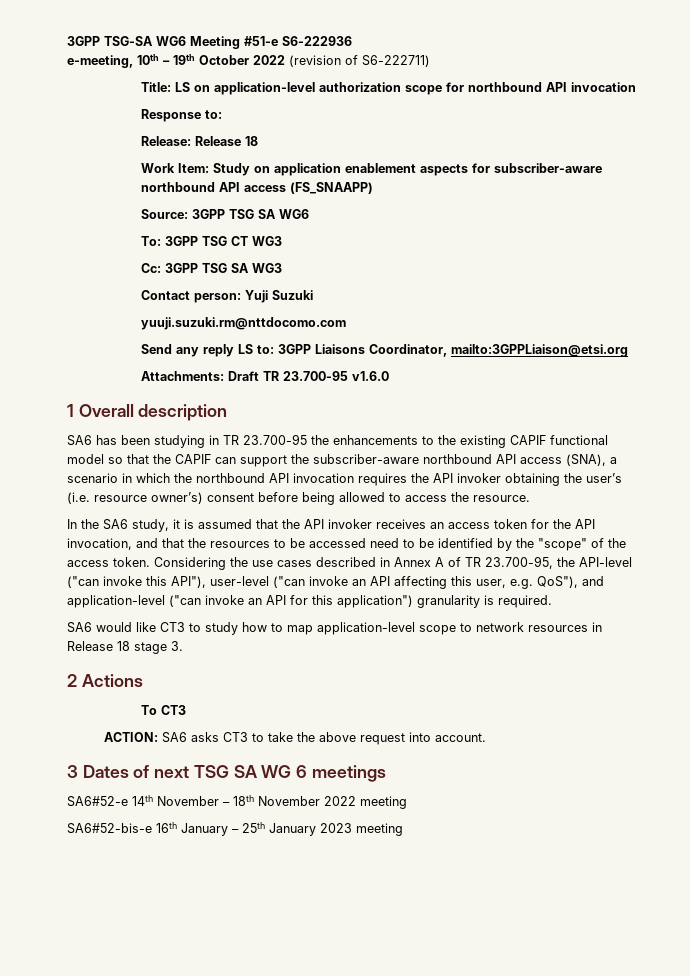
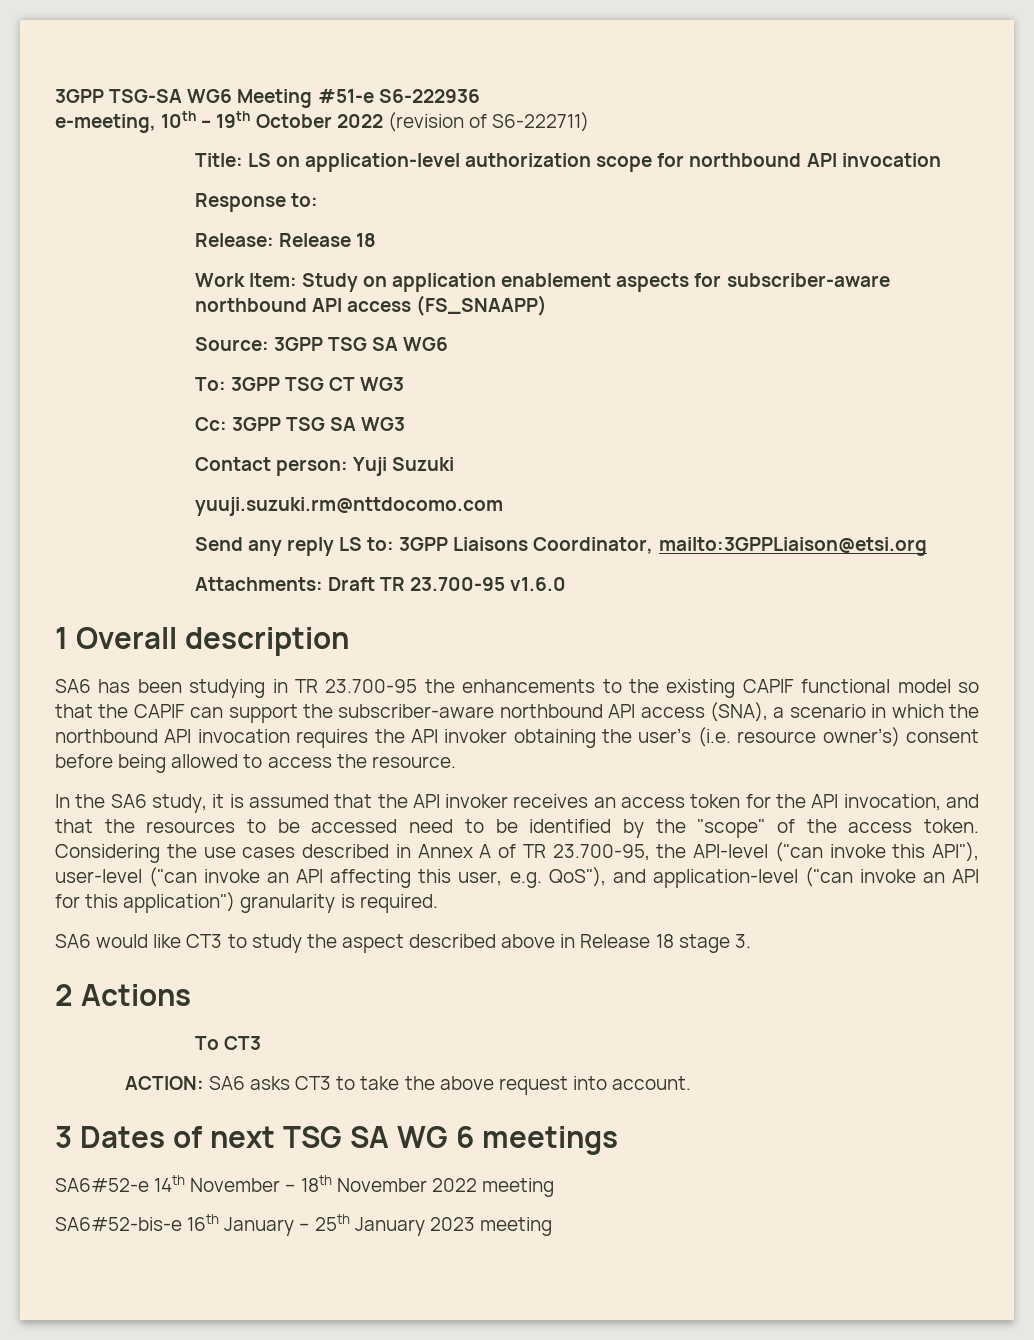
- SA6 would like CT3 to study how to map application-level scope to network resources in Release 18 stage 3.
+ SA6 would like CT3 to study the aspect described above in Release 18 stage 3.

